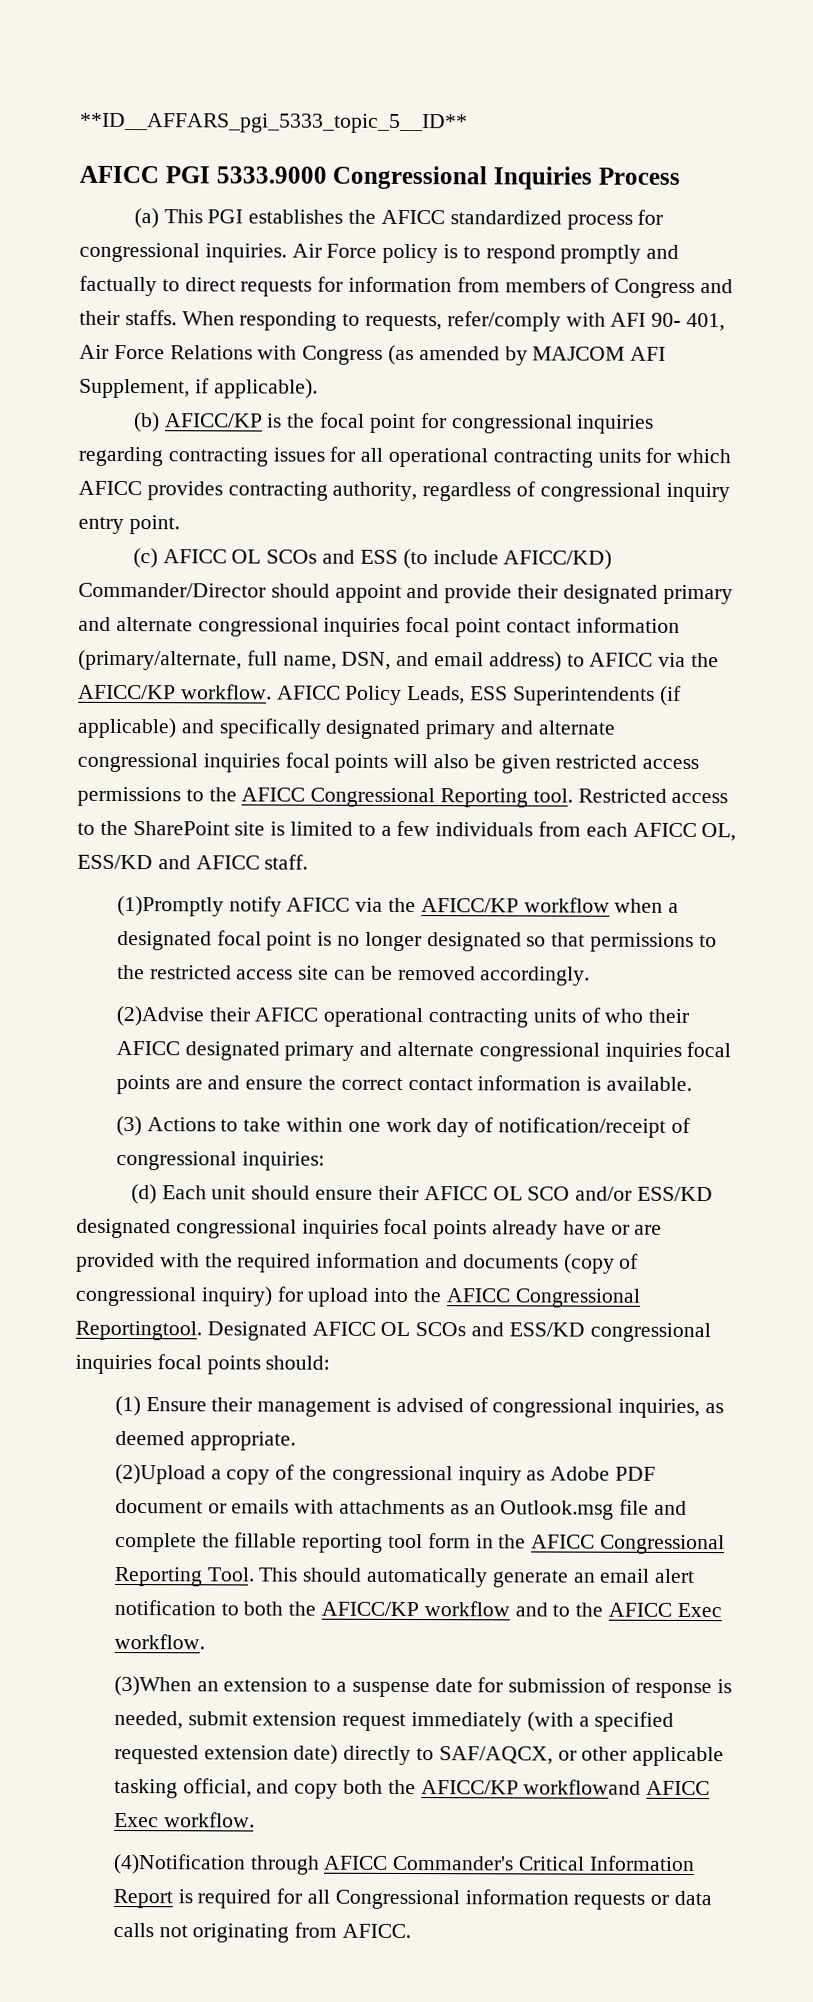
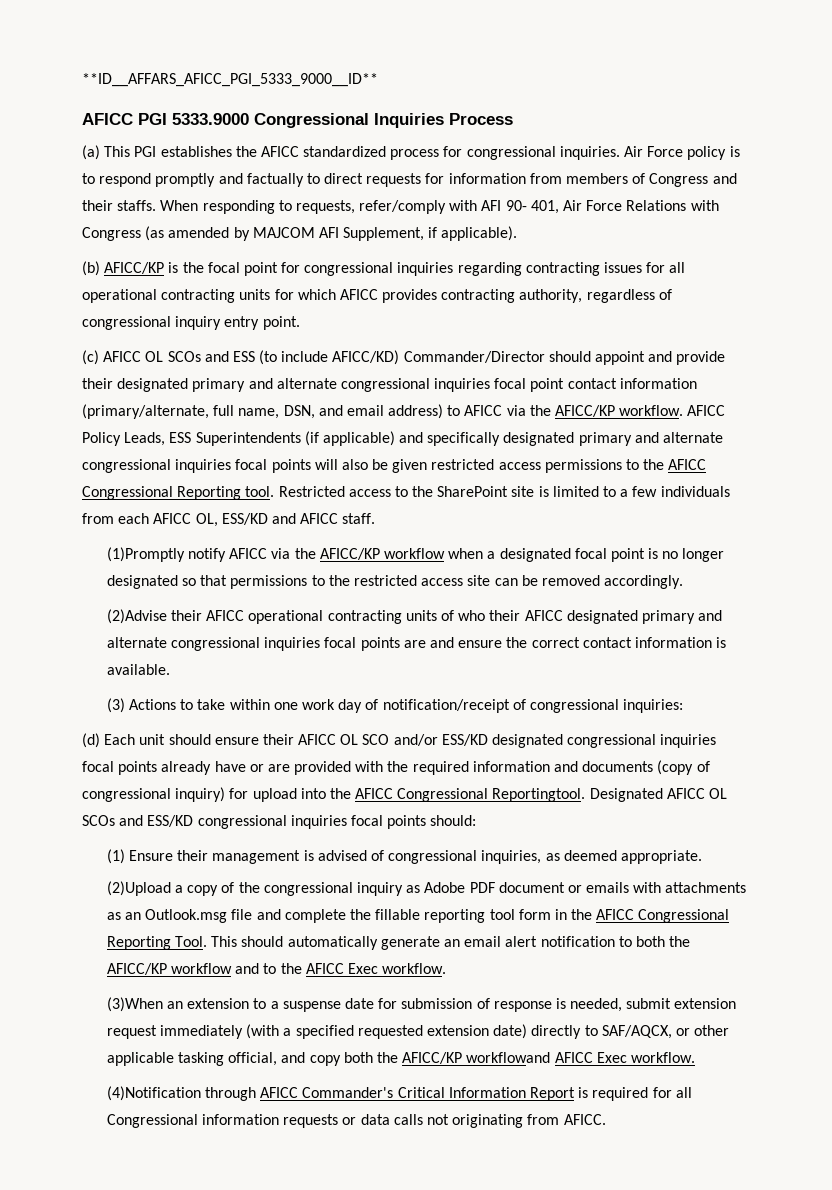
- **ID__AFFARS_pgi_5333_topic_5__ID**
+ **ID__AFFARS_AFICC_PGI_5333_9000__ID**

